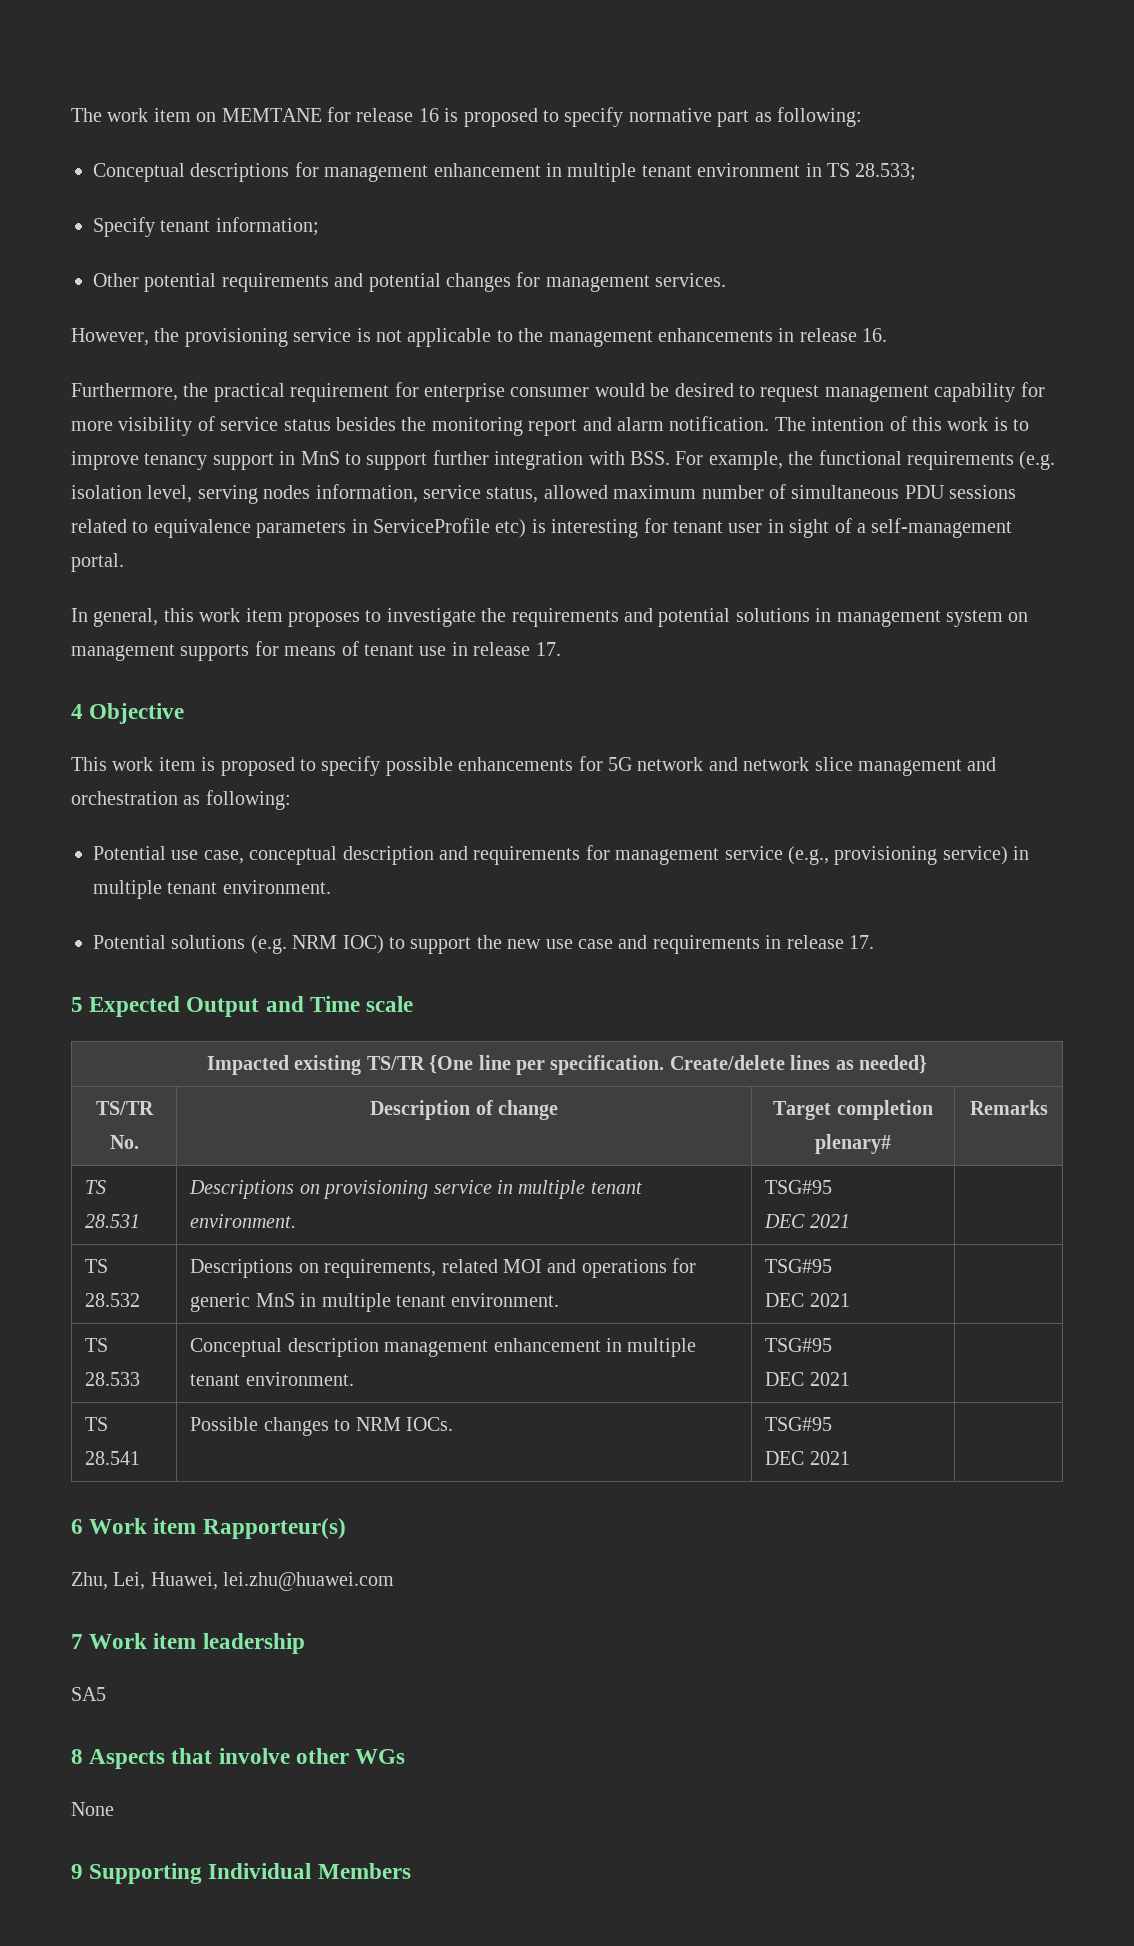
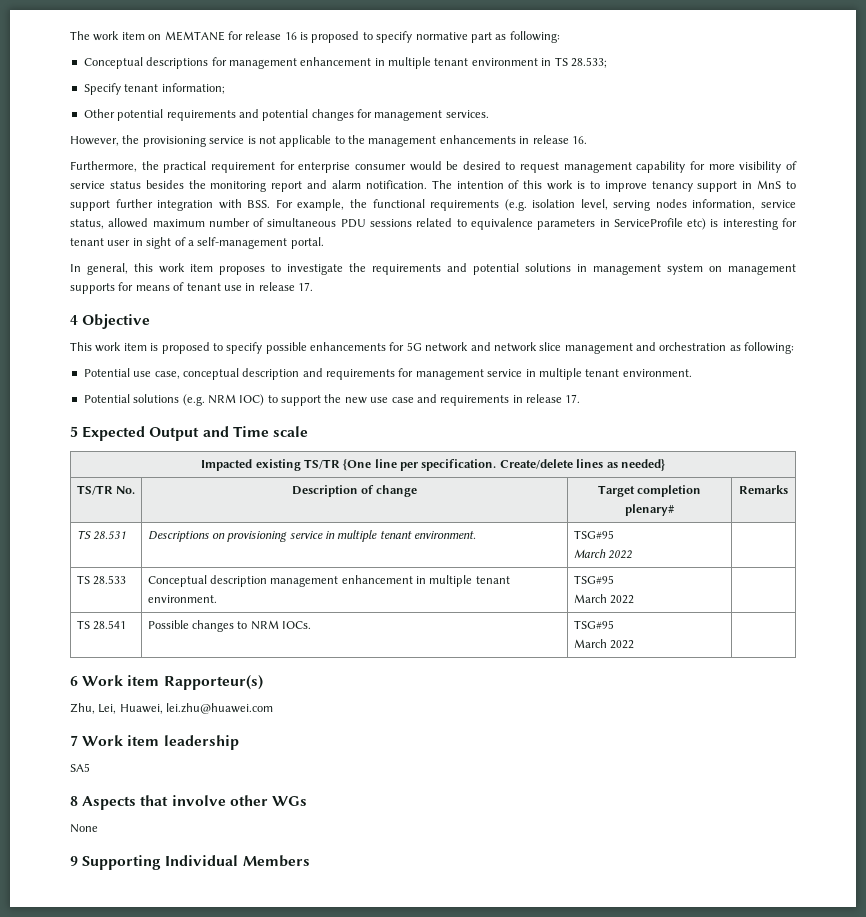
- Potential use case, conceptual description and requirements for management service (e.g., provisioning service) in multiple tenant environment.
+ Potential use case, conceptual description and requirements for management service in multiple tenant environment.
  TS 28.531 | Descriptions on provisioning service in multiple tenant environment. | TSG#95
- DEC 2021 |
- TS 28.532 | Descriptions on requirements, related MOI and operations for generic MnS in multiple tenant environment. | TSG#95
- DEC 2021 |
+ March 2022 |
  TS 28.533 | Conceptual description management enhancement in multiple tenant environment. | TSG#95
- DEC 2021 |
+ March 2022 |
  TS 28.541 | Possible changes to NRM IOCs. | TSG#95
- DEC 2021 |
+ March 2022 |

